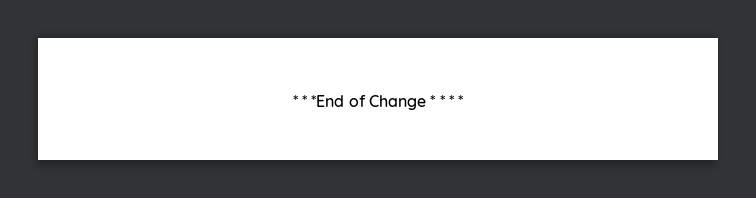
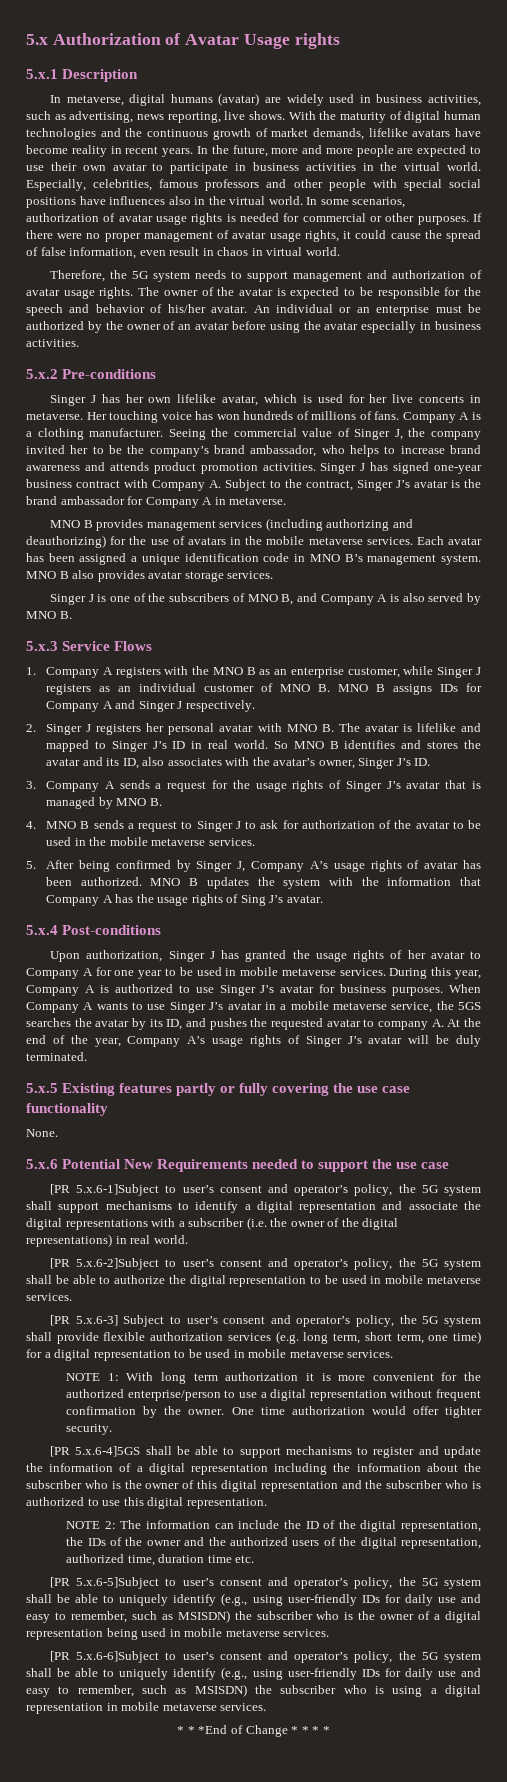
+ 5.x Authorization of Avatar Usage rights
+ 5.x.1 Description
+ In metaverse, digital humans (avatar) are widely used in business activities, such as advertising, news reporting, live shows. With the maturity of digital human technologies and the continuous growth of market demands, lifelike avatars have become reality in recent years. In the future, more and more people are expected to use their own avatar to participate in business activities in the virtual world. Especially, celebrities, famous professors and other people with special social positions have influences also in the virtual world. In some scenarios, authorization of avatar usage rights is needed for commercial or other purposes. If there were no proper management of avatar usage rights, it could cause the spread of false information, even result in chaos in virtual world.
+ Therefore, the 5G system needs to support management and authorization of avatar usage rights. The owner of the avatar is expected to be responsible for the speech and behavior of his/her avatar. An individual or an enterprise must be authorized by the owner of an avatar before using the avatar especially in business activities.
+ 5.x.2 Pre-conditions
+ Singer J has her own lifelike avatar, which is used for her live concerts in metaverse. Her touching voice has won hundreds of millions of fans. Company A is a clothing manufacturer. Seeing the commercial value of Singer J, the company invited her to be the company’s brand ambassador, who helps to increase brand awareness and attends product promotion activities. Singer J has signed one-year business contract with Company A. Subject to the contract, Singer J’s avatar is the brand ambassador for Company A in metaverse.
+ MNO B provides management services (including authorizing and deauthorizing) for the use of avatars in the mobile metaverse services. Each avatar has been assigned a unique identification code in MNO B’s management system. MNO B also provides avatar storage services.
+ Singer J is one of the subscribers of MNO B, and Company A is also served by MNO B.
+ 5.x.3 Service Flows
+ 1. Company A registers with the MNO B as an enterprise customer, while Singer J registers as an individual customer of MNO B. MNO B assigns IDs for Company A and Singer J respectively.
+ 2. Singer J registers her personal avatar with MNO B. The avatar is lifelike and mapped to Singer J’s ID in real world. So MNO B identifies and stores the avatar and its ID, also associates with the avatar’s owner, Singer J’s ID.
+ 3. Company A sends a request for the usage rights of Singer J’s avatar that is managed by MNO B.
+ 4. MNO B sends a request to Singer J to ask for authorization of the avatar to be used in the mobile metaverse services.
+ 5. After being confirmed by Singer J, Company A’s usage rights of avatar has been authorized. MNO B updates the system with the information that Company A has the usage rights of Sing J’s avatar.
+ 5.x.4 Post-conditions
+ Upon authorization, Singer J has granted the usage rights of her avatar to Company A for one year to be used in mobile metaverse services. During this year, Company A is authorized to use Singer J’s avatar for business purposes. When Company A wants to use Singer J’s avatar in a mobile metaverse service, the 5GS searches the avatar by its ID, and pushes the requested avatar to company A. At the end of the year, Company A’s usage rights of Singer J’s avatar will be duly terminated.
+ 5.x.5 Existing features partly or fully covering the use case functionality
+ None.
+ 5.x.6 Potential New Requirements needed to support the use case
+ [PR 5.x.6-1]Subject to user’s consent and operator’s policy, the 5G system shall support mechanisms to identify a digital representation and associate the digital representations with a subscriber (i.e. the owner of the digital representations) in real world.
+ [PR 5.x.6-2]Subject to user’s consent and operator’s policy, the 5G system shall be able to authorize the digital representation to be used in mobile metaverse services.
+ [PR 5.x.6-3] Subject to user’s consent and operator’s policy, the 5G system shall provide flexible authorization services (e.g. long term, short term, one time) for a digital representation to be used in mobile metaverse services.
+ NOTE 1: With long term authorization it is more convenient for the authorized enterprise/person to use a digital representation without frequent confirmation by the owner. One time authorization would offer tighter security.
+ [PR 5.x.6-4]5GS shall be able to support mechanisms to register and update the information of a digital representation including the information about the subscriber who is the owner of this digital representation and the subscriber who is authorized to use this digital representation.
+ NOTE 2: The information can include the ID of the digital representation, the IDs of the owner and the authorized users of the digital representation, authorized time, duration time etc.
+ [PR 5.x.6-5]Subject to user’s consent and operator’s policy, the 5G system shall be able to uniquely identify (e.g., using user-friendly IDs for daily use and easy to remember, such as MSISDN) the subscriber who is the owner of a digital representation being used in mobile metaverse services.
+ [PR 5.x.6-6]Subject to user’s consent and operator’s policy, the 5G system shall be able to uniquely identify (e.g., using user-friendly IDs for daily use and easy to remember, such as MSISDN) the subscriber who is using a digital representation in mobile metaverse services.

